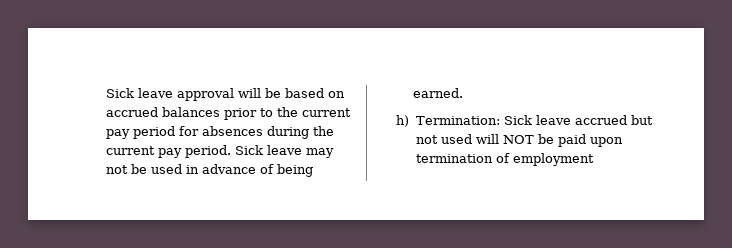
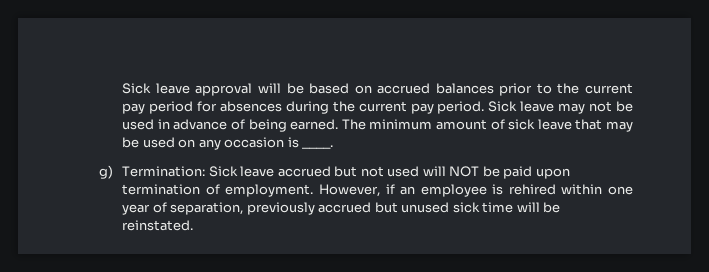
- Sick leave may not be used in advance of being earned.
- h) Termination: Sick leave accrued but not used will NOT be paid upon termination of employment
+ Sick leave may not be used in advance of being earned. The minimum amount of sick leave that may be used on any occasion is ____.
+ g) Termination: Sick leave accrued but not used will NOT be paid upon termination of employment. However, if an employee is rehired within one year of separation, previously accrued but unused sick time will be reinstated.

